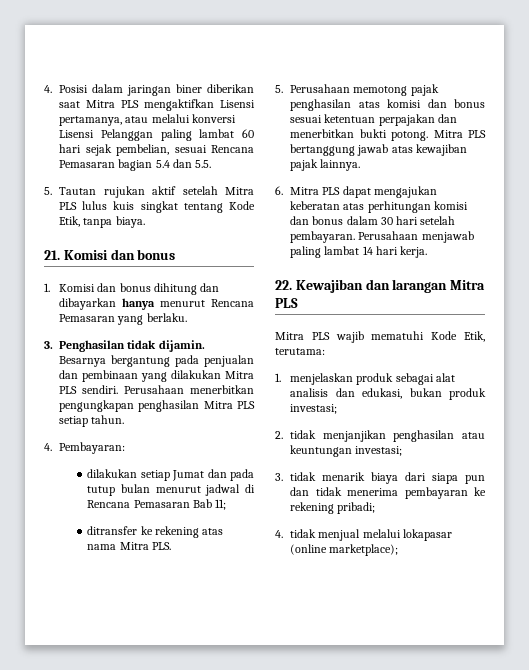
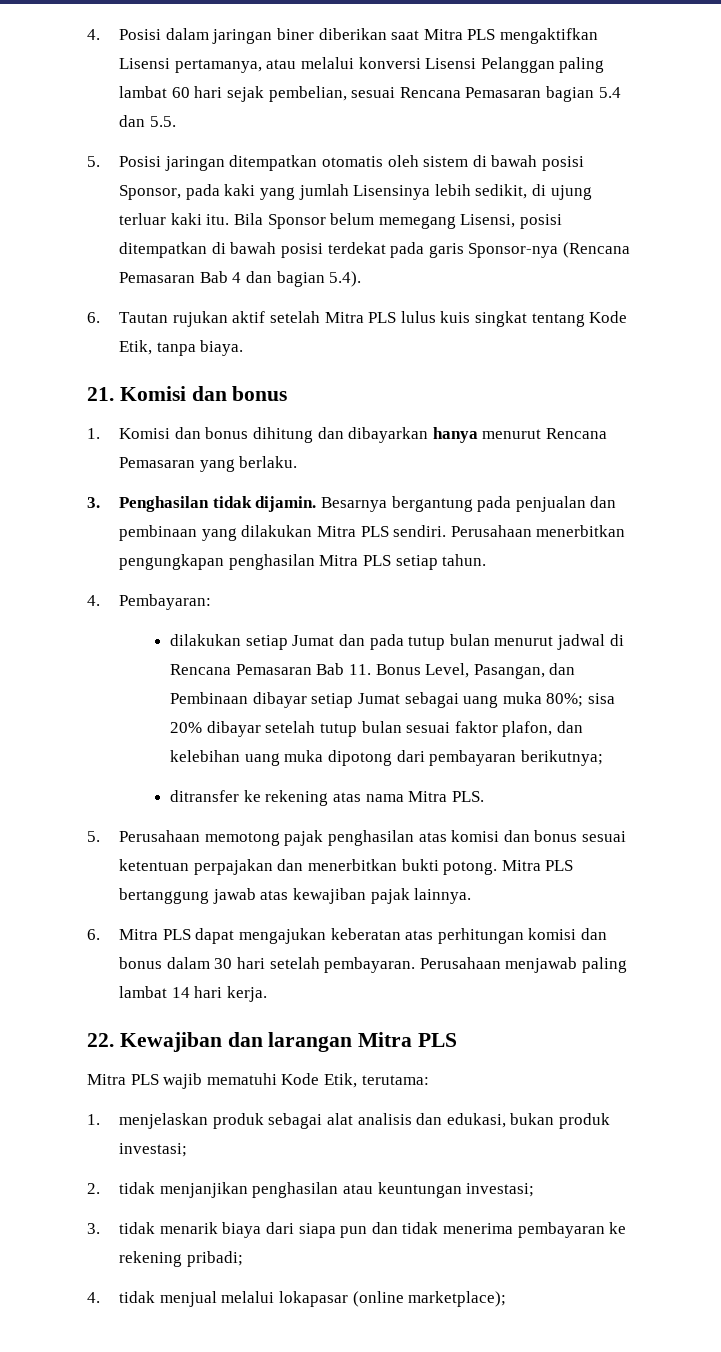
- 5. Tautan rujukan aktif setelah Mitra PLS lulus kuis singkat tentang Kode Etik, tanpa biaya.
+ 5. Posisi jaringan ditempatkan otomatis oleh sistem di bawah posisi Sponsor, pada kaki yang jumlah Lisensinya lebih sedikit, di ujung terluar kaki itu. Bila Sponsor belum memegang Lisensi, posisi ditempatkan di bawah posisi terdekat pada garis Sponsor-nya (Rencana Pemasaran Bab 4 dan bagian 5.4).
+ 6. Tautan rujukan aktif setelah Mitra PLS lulus kuis singkat tentang Kode Etik, tanpa biaya.
- dilakukan setiap Jumat dan pada tutup bulan menurut jadwal di Rencana Pemasaran Bab 11;
+ dilakukan setiap Jumat dan pada tutup bulan menurut jadwal di Rencana Pemasaran Bab 11. Bonus Level, Pasangan, dan Pembinaan dibayar setiap Jumat sebagai uang muka 80%; sisa 20% dibayar setelah tutup bulan sesuai faktor plafon, dan kelebihan uang muka dipotong dari pembayaran berikutnya;

